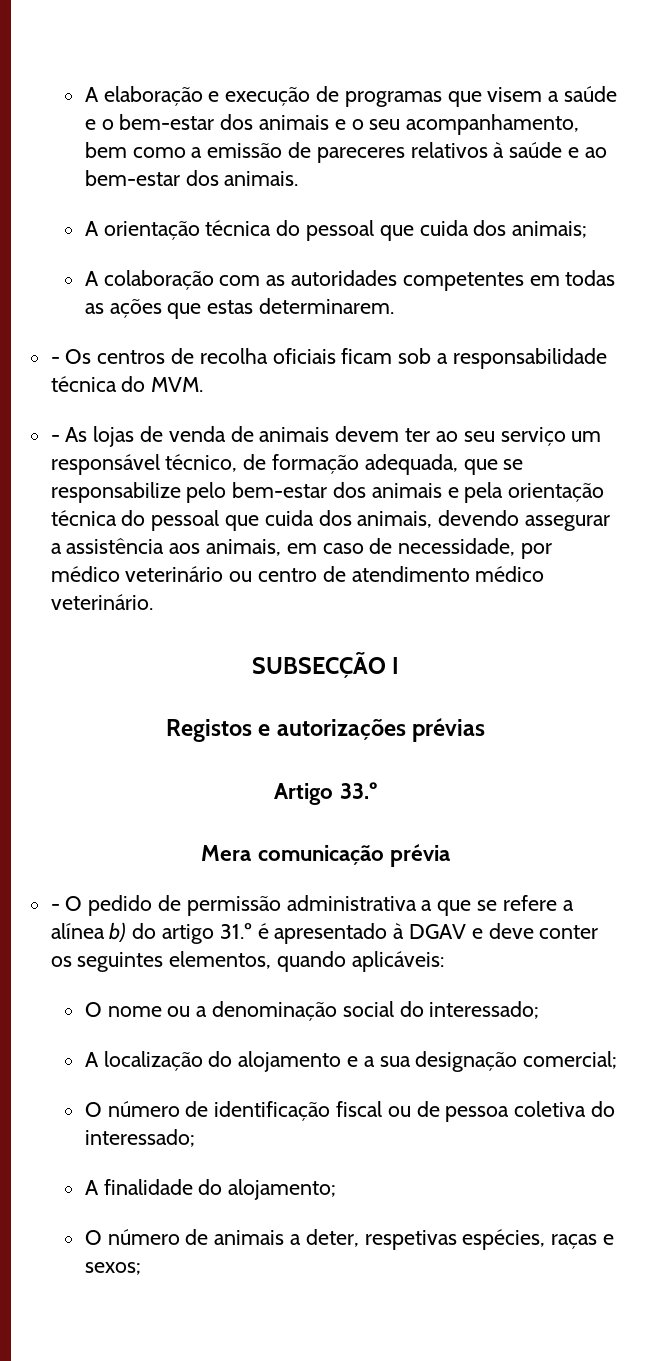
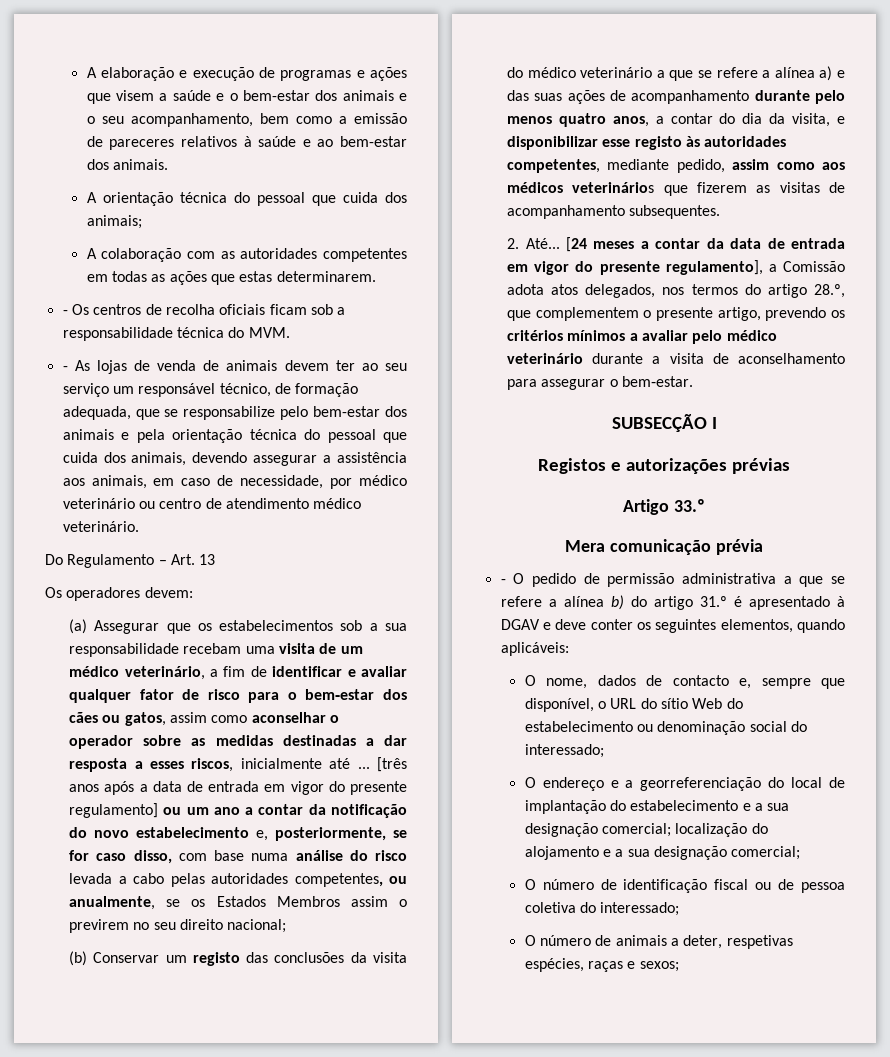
- A elaboração e execução de programas que visem a saúde e o bem-estar dos animais e o seu acompanhamento, bem como a emissão de pareceres relativos à saúde e ao bem-estar dos animais.
+ A elaboração e execução de programas e ações que visem a saúde e o bem-estar dos animais e o seu acompanhamento, bem como a emissão de pareceres relativos à saúde e ao bem-estar dos animais.
+ Do Regulamento – Art. 13
+ Os operadores devem:
+ (a) Assegurar que os estabelecimentos sob a sua responsabilidade recebam uma visita de um médico veterinário, a fim de identificar e avaliar qualquer fator de risco para o bem‑estar dos cães ou gatos, assim como aconselhar o operador sobre as medidas destinadas a dar resposta a esses riscos, inicialmente até ... [três anos após a data de entrada em vigor do presente regulamento] ou um ano a contar da notificação do novo estabelecimento e, posteriormente, se for caso disso, com base numa análise do risco levada a cabo pelas autoridades competentes, ou anualmente, se os Estados Membros assim o previrem no seu direito nacional;
+ (b) Conservar um registo das conclusões da visita do médico veterinário a que se refere a alínea a) e das suas ações de acompanhamento durante pelo menos quatro anos, a contar do dia da visita, e disponibilizar esse registo às autoridades competentes, mediante pedido, assim como aos médicos veterinários que fizerem as visitas de acompanhamento subsequentes.
+ 2. Até... [24 meses a contar da data de entrada em vigor do presente regulamento], a Comissão adota atos delegados, nos termos do artigo 28.º, que complementem o presente artigo, prevendo os critérios mínimos a avaliar pelo médico veterinário durante a visita de aconselhamento para assegurar o bem‑estar.
- O nome ou a denominação social do interessado;
- A localização do alojamento e a sua designação comercial;
+ O nome, dados de contacto e, sempre que disponível, o URL do sítio Web do estabelecimento ou denominação social do interessado;
+ O endereço e a georreferenciação do local de implantação do estabelecimento e a sua designação comercial; localização do alojamento e a sua designação comercial;
- A finalidade do alojamento;

